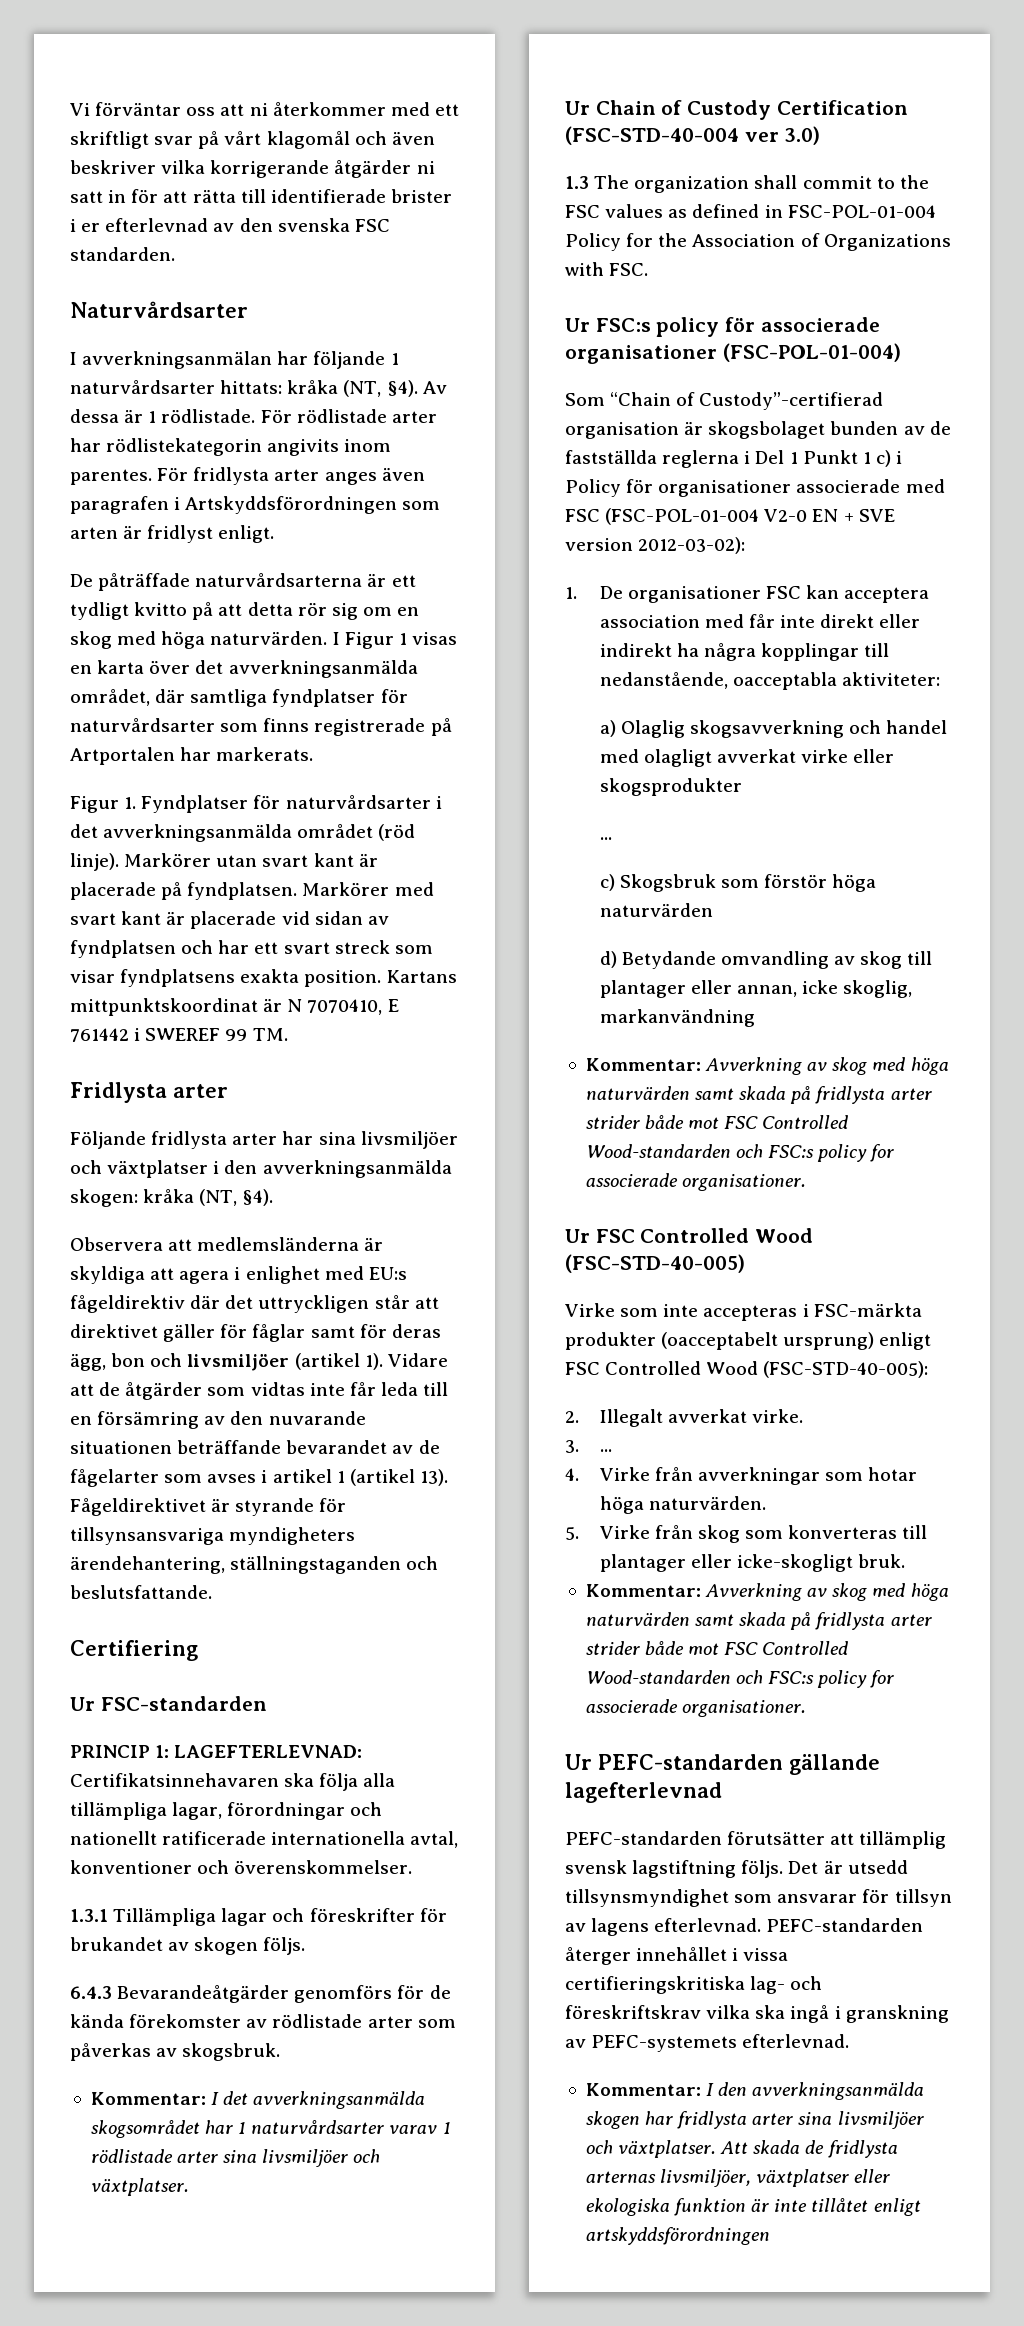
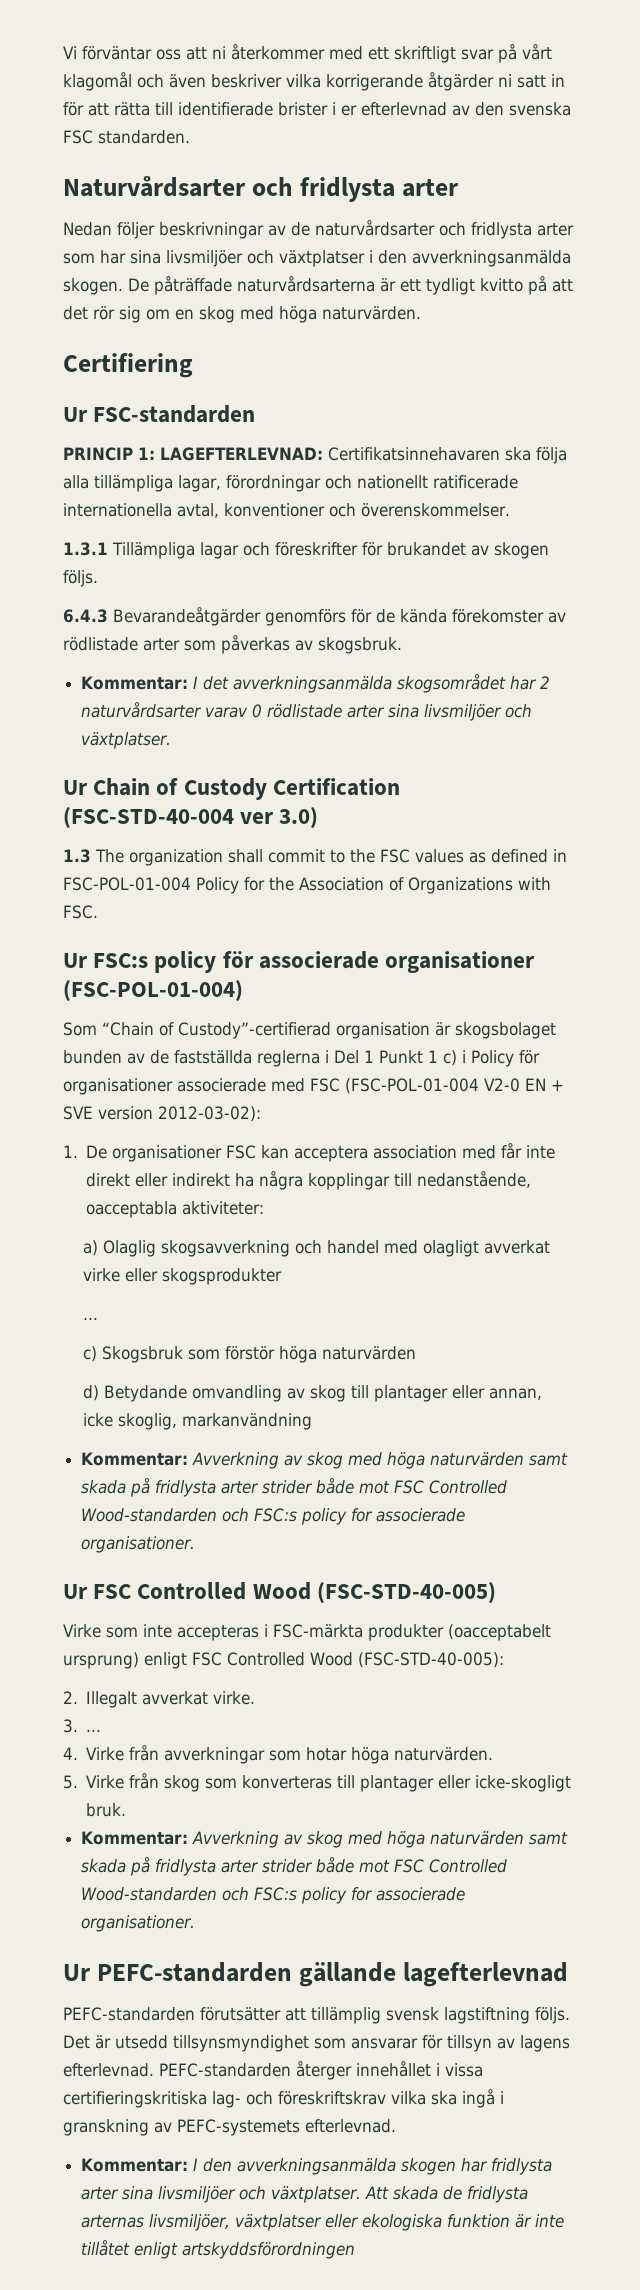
- Naturvårdsarter
- I avverkningsanmälan har följande 1 naturvårdsarter hittats: kråka (NT, §4). Av dessa är 1 rödlistade. För rödlistade arter har rödlistekategorin angivits inom parentes. För fridlysta arter anges även paragrafen i Artskyddsförordningen som arten är fridlyst enligt.
- De påträffade naturvårdsarterna är ett tydligt kvitto på att detta rör sig om en skog med höga naturvärden. I Figur 1 visas en karta över det avverkningsanmälda området, där samtliga fyndplatser för naturvårdsarter som finns registrerade på Artportalen har markerats.
- Figur 1. Fyndplatser för naturvårdsarter i det avverkningsanmälda området (röd linje). Markörer utan svart kant är placerade på fyndplatsen. Markörer med svart kant är placerade vid sidan av fyndplatsen och har ett svart streck som visar fyndplatsens exakta position. Kartans mittpunktskoordinat är N 7070410, E 761442 i SWEREF 99 TM.
- Fridlysta arter
- Följande fridlysta arter har sina livsmiljöer och växtplatser i den avverkningsanmälda skogen: kråka (NT, §4).
- Observera att medlemsländerna är skyldiga att agera i enlighet med EU:s fågeldirektiv där det uttryckligen står att direktivet gäller för fåglar samt för deras ägg, bon och livsmiljöer (artikel 1). Vidare att de åtgärder som vidtas inte får leda till en försämring av den nuvarande situationen beträffande bevarandet av de fågelarter som avses i artikel 1 (artikel 13). Fågeldirektivet är styrande för tillsynsansvariga myndigheters ärendehantering, ställningstaganden och beslutsfattande.
+ Naturvårdsarter och fridlysta arter
+ Nedan följer beskrivningar av de naturvårdsarter och fridlysta arter som har sina livsmiljöer och växtplatser i den avverkningsanmälda skogen. De påträffade naturvårdsarterna är ett tydligt kvitto på att det rör sig om en skog med höga naturvärden.
- Kommentar: I det avverkningsanmälda skogsområdet har 1 naturvårdsarter varav 1 rödlistade arter sina livsmiljöer och växtplatser.
+ Kommentar: I det avverkningsanmälda skogsområdet har 2 naturvårdsarter varav 0 rödlistade arter sina livsmiljöer och växtplatser.

